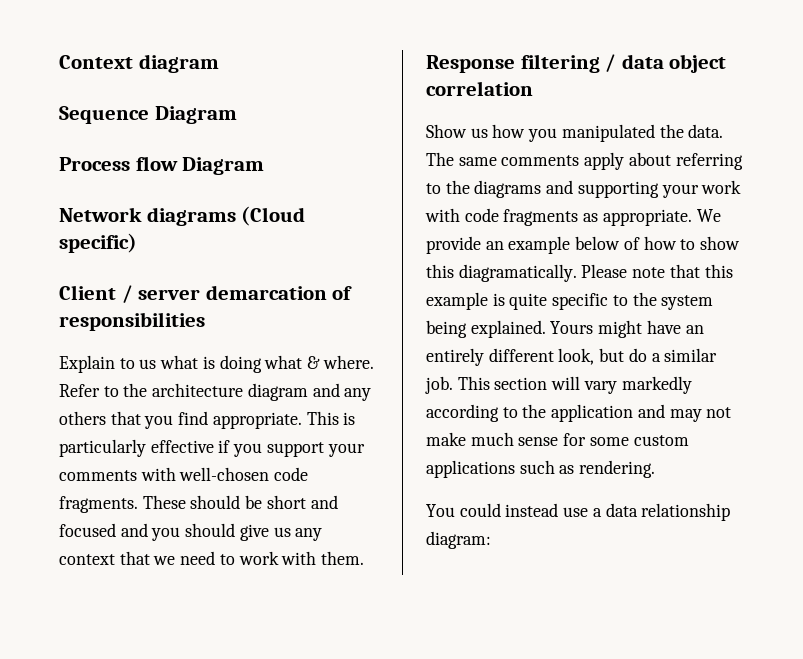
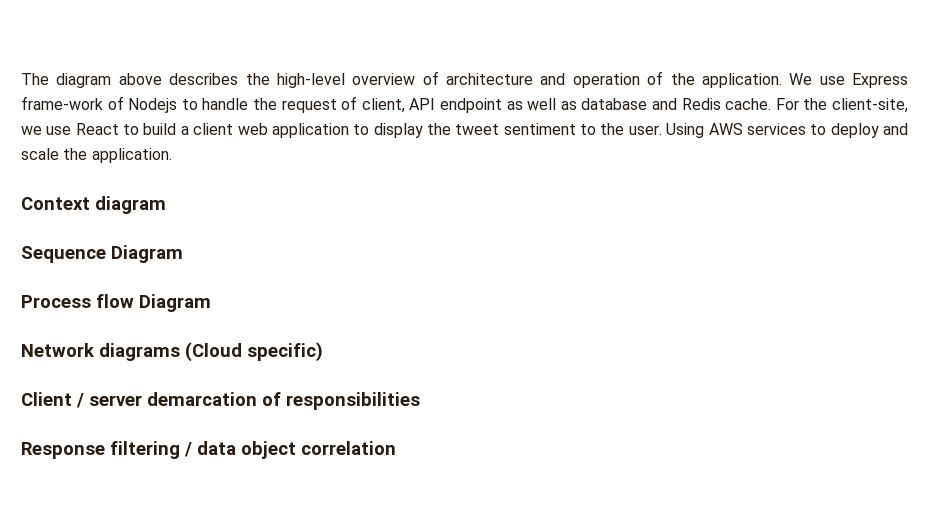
+ The diagram above describes the high-level overview of architecture and operation of the application. We use Express frame-work of Nodejs to handle the request of client, API endpoint as well as database and Redis cache. For the client-site, we use React to build a client web application to display the tweet sentiment to the user. Using AWS services to deploy and scale the application.
- Explain to us what is doing what & where. Refer to the architecture diagram and any others that you find appropriate. This is particularly effective if you support your comments with well-chosen code fragments. These should be short and focused and you should give us any context that we need to work with them.
- Show us how you manipulated the data. The same comments apply about referring to the diagrams and supporting your work with code fragments as appropriate. We provide an example below of how to show this diagramatically. Please note that this example is quite specific to the system being explained. Yours might have an entirely different look, but do a similar job. This section will vary markedly according to the application and may not make much sense for some custom applications such as rendering.
- You could instead use a data relationship diagram:

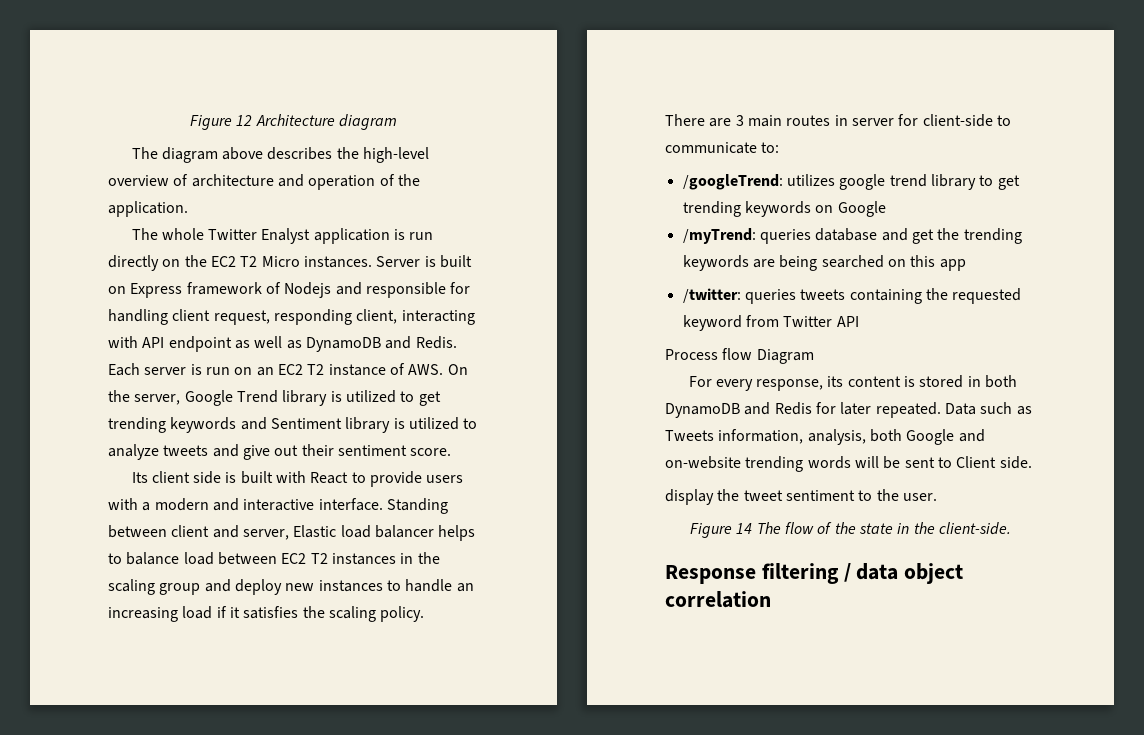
+ Figure 12 Architecture diagram
- The diagram above describes the high-level overview of architecture and operation of the application. We use Express frame-work of Nodejs to handle the request of client, API endpoint as well as database and Redis cache. For the client-site, we use React to build a client web application to display the tweet sentiment to the user. Using AWS services to deploy and scale the application.
- Context diagram
- Sequence Diagram
+ The diagram above describes the high-level overview of architecture and operation of the application.
+ The whole Twitter Enalyst application is run directly on the EC2 T2 Micro instances. Server is built on Express framework of Nodejs and responsible for handling client request, responding client, interacting with API endpoint as well as DynamoDB and Redis. Each server is run on an EC2 T2 instance of AWS. On the server, Google Trend library is utilized to get trending keywords and Sentiment library is utilized to analyze tweets and give out their sentiment score.
+ Its client side is built with React to provide users with a modern and interactive interface. Standing between client and server, Elastic load balancer helps to balance load between EC2 T2 instances in the scaling group and deploy new instances to handle an increasing load if it satisfies the scaling policy.
+ There are 3 main routes in server for client-side to communicate to:
+ /googleTrend: utilizes google trend library to get trending keywords on Google
+ /myTrend: queries database and get the trending keywords are being searched on this app
+ /twitter: queries tweets containing the requested keyword from Twitter API
  Process flow Diagram
- Network diagrams (Cloud specific)
- Client / server demarcation of responsibilities
+ For every response, its content is stored in both DynamoDB and Redis for later repeated. Data such as Tweets information, analysis, both Google and on-website trending words will be sent to Client side.
+ display the tweet sentiment to the user.
+ Figure 14 The flow of the state in the client-side.

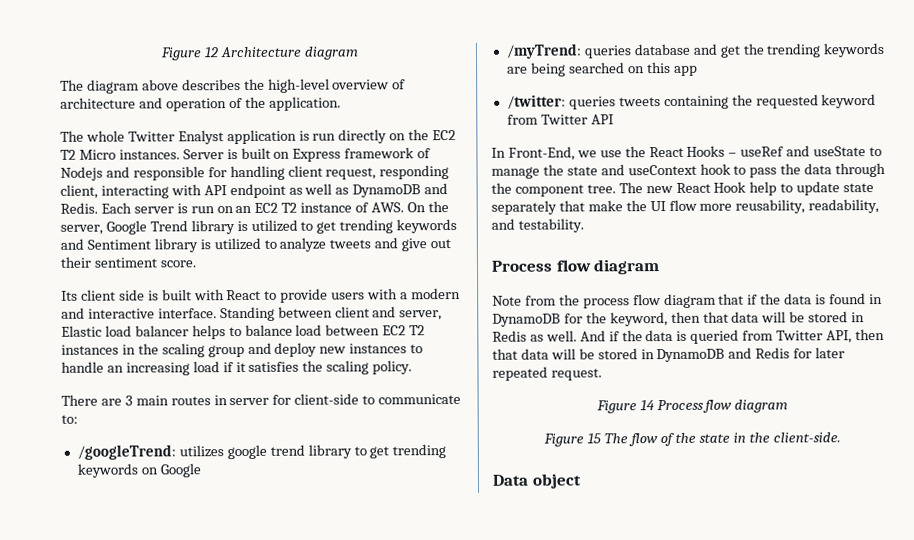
- Process flow Diagram
- For every response, its content is stored in both DynamoDB and Redis for later repeated. Data such as Tweets information, analysis, both Google and on-website trending words will be sent to Client side.
- display the tweet sentiment to the user.
- Figure 14 The flow of the state in the client-side.
+ In Front-End, we use the React Hooks – useRef and useState to manage the state and useContext hook to pass the data through the component tree. The new React Hook help to update state separately that make the UI flow more reusability, readability, and testability.
+ Process flow diagram
+ Note from the process flow diagram that if the data is found in DynamoDB for the keyword, then that data will be stored in Redis as well. And if the data is queried from Twitter API, then that data will be stored in DynamoDB and Redis for later repeated request.
+ Figure 14 Process flow diagram
+ Figure 15 The flow of the state in the client-side.
- Response filtering / data object correlation
+ Data object

